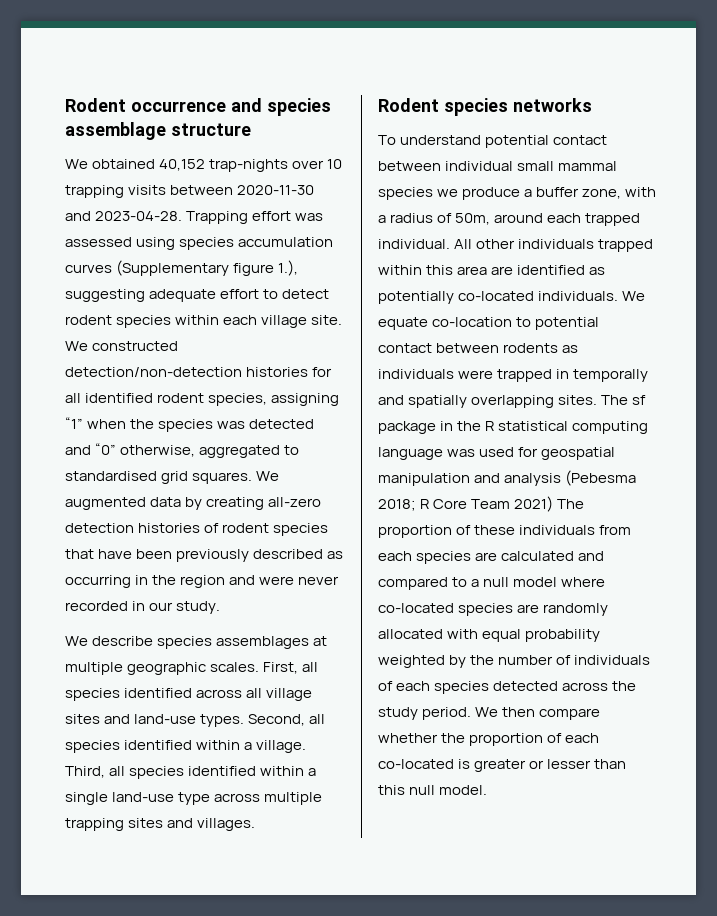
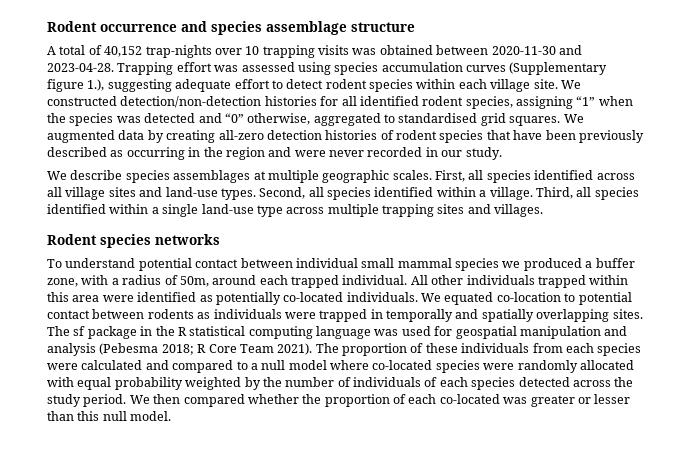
- We obtained 40,152 trap-nights over 10 trapping visits between 2020-11-30 and 2023-04-28.
+ A total of 40,152 trap-nights over 10 trapping visits was obtained between 2020-11-30 and 2023-04-28.
- To understand potential contact between individual small mammal species we produce a buffer zone, with a radius of 50m, around each trapped individual.
+ To understand potential contact between individual small mammal species we produced a buffer zone, with a radius of 50m, around each trapped individual.
- All other individuals trapped within this area are identified as potentially co-located individuals.
+ All other individuals trapped within this area were identified as potentially co-located individuals.
- We equate co-location to potential contact between rodents as individuals were trapped in temporally and spatially overlapping sites.
+ We equated co-location to potential contact between rodents as individuals were trapped in temporally and spatially overlapping sites.
- The sf package in the R statistical computing language was used for geospatial manipulation and analysis (Pebesma 2018; R Core Team 2021) The proportion of these individuals from each species are calculated and compared to a null model where co-located species are randomly allocated with equal probability weighted by the number of individuals of each species detected across the study period.
+ The sf package in the R statistical computing language was used for geospatial manipulation and analysis (Pebesma 2018; R Core Team 2021). The proportion of these individuals from each species were calculated and compared to a null model where co-located species were randomly allocated with equal probability weighted by the number of individuals of each species detected across the study period.
- We then compare whether the proportion of each co-located is greater or lesser than this null model.
+ We then compared whether the proportion of each co-located was greater or lesser than this null model.

